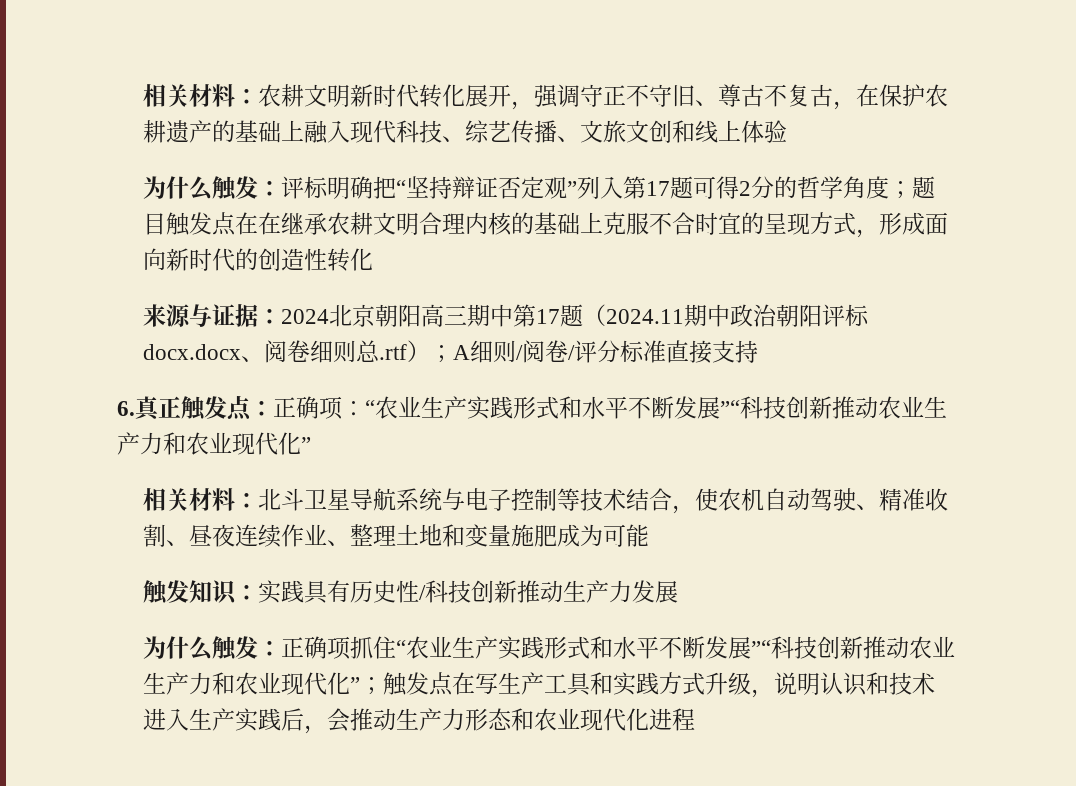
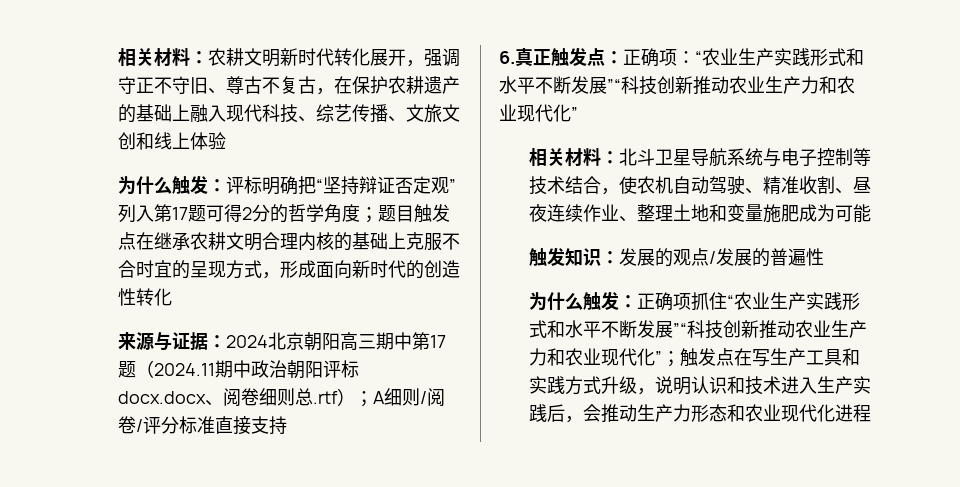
- 为什么触发：评标明确把“坚持辩证否定观”列入第17题可得2分的哲学角度；题目触发点在在继承农耕文明合理内核的基础上克服不合时宜的呈现方式，形成面向新时代的创造性转化
+ 为什么触发：评标明确把“坚持辩证否定观”列入第17题可得2分的哲学角度；题目触发点在继承农耕文明合理内核的基础上克服不合时宜的呈现方式，形成面向新时代的创造性转化
- 触发知识：实践具有历史性/科技创新推动生产力发展
+ 触发知识：发展的观点/发展的普遍性

